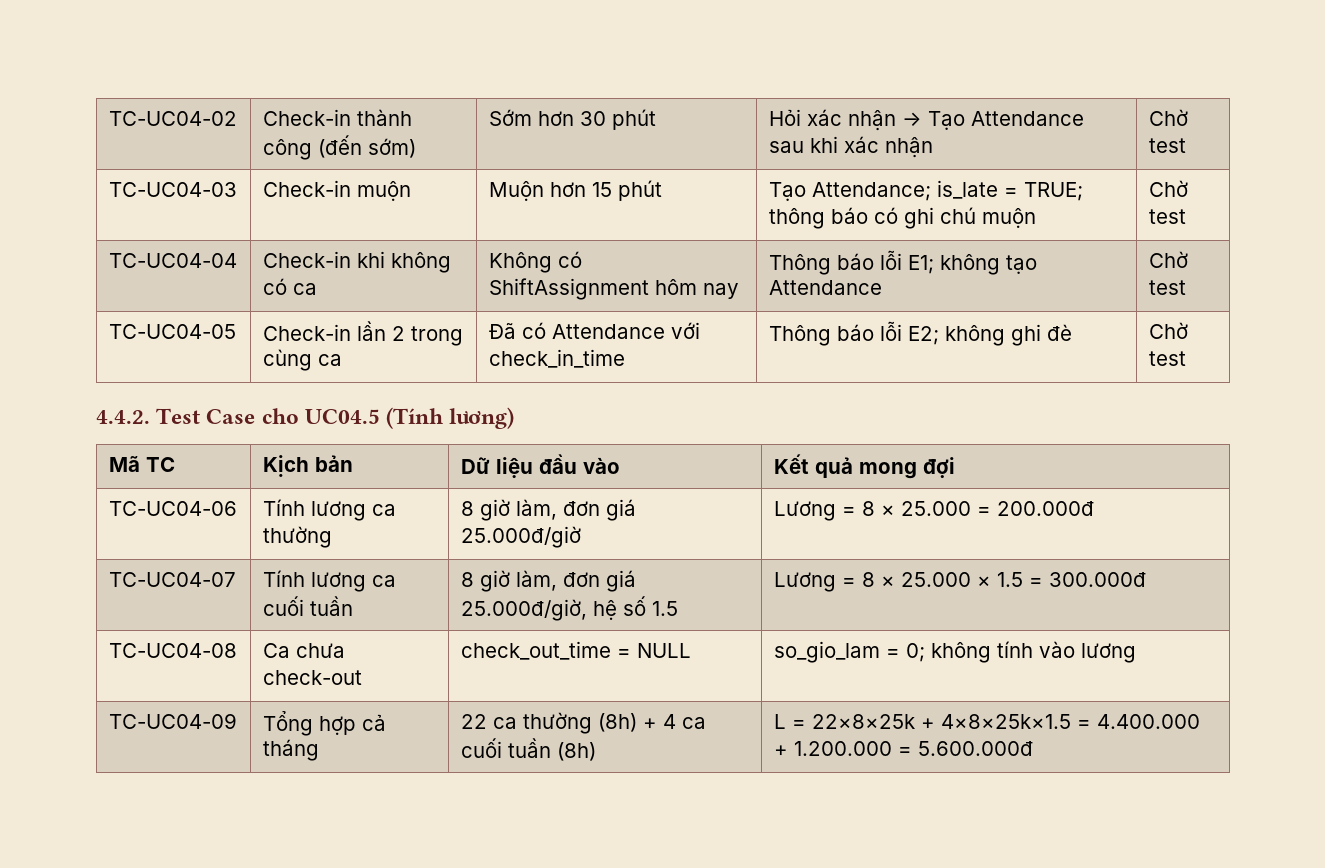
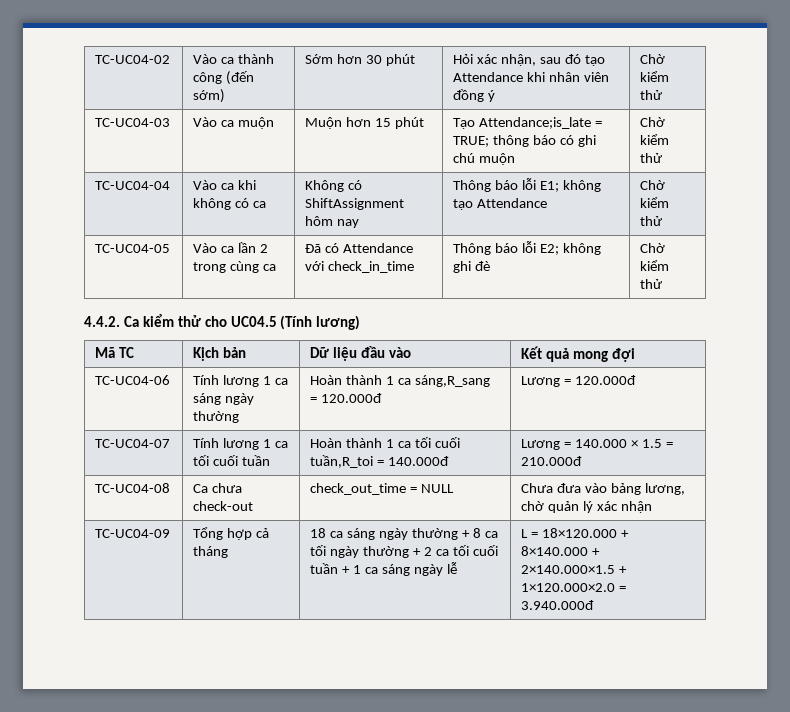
- TC-UC04-02 | Check-in thành công (đến sớm) | Sớm hơn 30 phút | Hỏi xác nhận → Tạo Attendance sau khi xác nhận | Chờ test
+ TC-UC04-02 | Vào ca thành công (đến sớm) | Sớm hơn 30 phút | Hỏi xác nhận, sau đó tạo Attendance khi nhân viên đồng ý | Chờ kiểm thử
- TC-UC04-03 | Check-in muộn | Muộn hơn 15 phút | Tạo Attendance; is_late = TRUE; thông báo có ghi chú muộn | Chờ test
+ TC-UC04-03 | Vào ca muộn | Muộn hơn 15 phút | Tạo Attendance;is_late = TRUE; thông báo có ghi chú muộn | Chờ kiểm thử
- TC-UC04-04 | Check-in khi không có ca | Không có ShiftAssignment hôm nay | Thông báo lỗi E1; không tạo Attendance | Chờ test
+ TC-UC04-04 | Vào ca khi không có ca | Không có ShiftAssignment hôm nay | Thông báo lỗi E1; không tạo Attendance | Chờ kiểm thử
- TC-UC04-05 | Check-in lần 2 trong cùng ca | Đã có Attendance với check_in_time | Thông báo lỗi E2; không ghi đè | Chờ test
+ TC-UC04-05 | Vào ca lần 2 trong cùng ca | Đã có Attendance với check_in_time | Thông báo lỗi E2; không ghi đè | Chờ kiểm thử
- 4.4.2. Test Case cho UC04.5 (Tính lương)
+ 4.4.2. Ca kiểm thử cho UC04.5 (Tính lương)
- TC-UC04-06 | Tính lương ca thường | 8 giờ làm, đơn giá 25.000đ/giờ | Lương = 8 × 25.000 = 200.000đ
+ TC-UC04-06 | Tính lương 1 ca sáng ngày thường | Hoàn thành 1 ca sáng,R_sang = 120.000đ | Lương = 120.000đ
- TC-UC04-07 | Tính lương ca cuối tuần | 8 giờ làm, đơn giá 25.000đ/giờ, hệ số 1.5 | Lương = 8 × 25.000 × 1.5 = 300.000đ
+ TC-UC04-07 | Tính lương 1 ca tối cuối tuần | Hoàn thành 1 ca tối cuối tuần,R_toi = 140.000đ | Lương = 140.000 × 1.5 = 210.000đ
- TC-UC04-08 | Ca chưa check-out | check_out_time = NULL | so_gio_lam = 0; không tính vào lương
+ TC-UC04-08 | Ca chưa check-out | check_out_time = NULL | Chưa đưa vào bảng lương, chờ quản lý xác nhận
- TC-UC04-09 | Tổng hợp cả tháng | 22 ca thường (8h) + 4 ca cuối tuần (8h) | L = 22×8×25k + 4×8×25k×1.5 = 4.400.000 + 1.200.000 = 5.600.000đ
+ TC-UC04-09 | Tổng hợp cả tháng | 18 ca sáng ngày thường + 8 ca tối ngày thường + 2 ca tối cuối tuần + 1 ca sáng ngày lễ | L = 18×120.000 + 8×140.000 + 2×140.000×1.5 + 1×120.000×2.0 = 3.940.000đ

